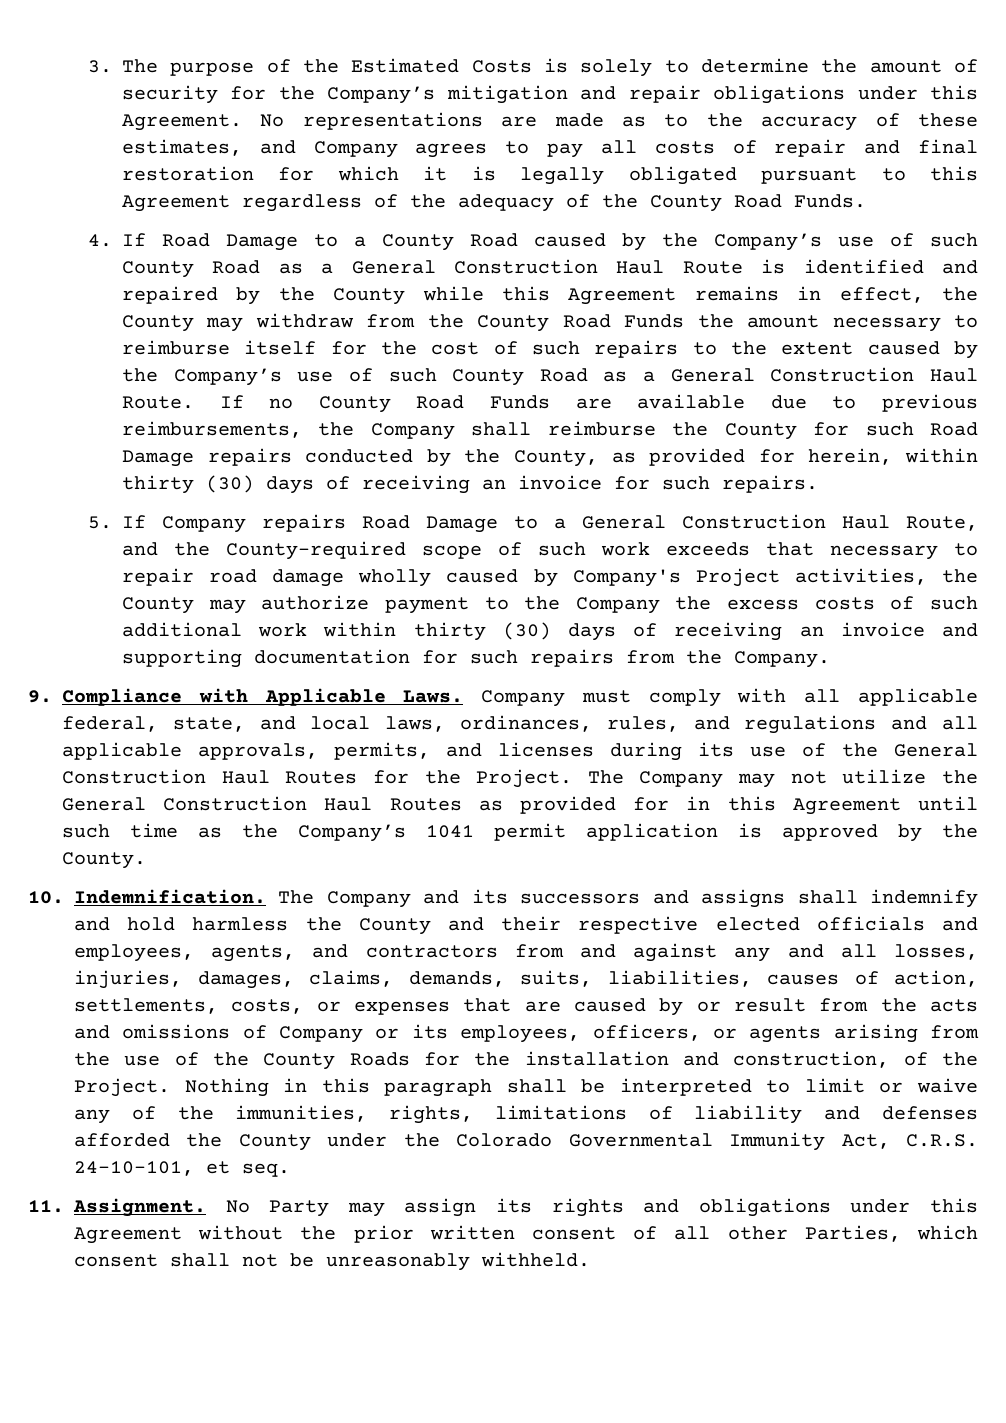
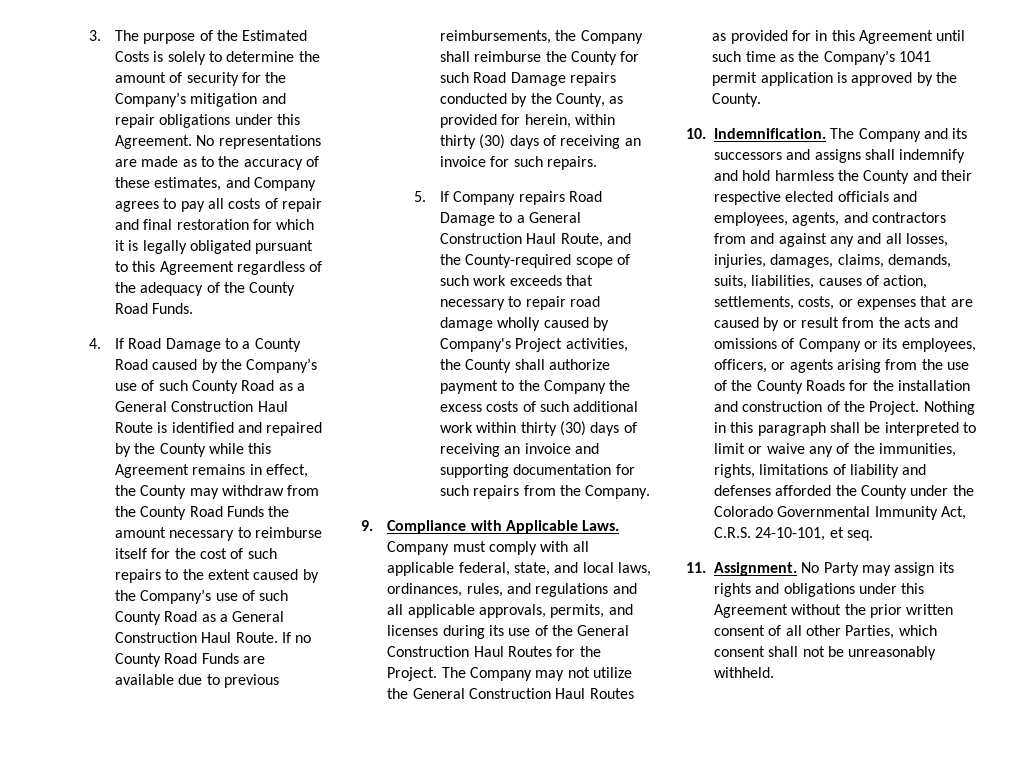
- 5. If Company repairs Road Damage to a General Construction Haul Route, and the County-required scope of such work exceeds that necessary to repair road damage wholly caused by Company's Project activities, the County may authorize payment to the Company the excess costs of such additional work within thirty (30) days of receiving an invoice and supporting documentation for such repairs from the Company.
+ 5. If Company repairs Road Damage to a General Construction Haul Route, and the County-required scope of such work exceeds that necessary to repair road damage wholly caused by Company's Project activities, the County shall authorize payment to the Company the excess costs of such additional work within thirty (30) days of receiving an invoice and supporting documentation for such repairs from the Company.
- The Company and its successors and assigns shall indemnify and hold harmless the County and their respective elected officials and employees, agents, and contractors from and against any and all losses, injuries, damages, claims, demands, suits, liabilities, causes of action, settlements, costs, or expenses that are caused by or result from the acts and omissions of Company or its employees, officers, or agents arising from the use of the County Roads for the installation and construction, of the Project.
+ The Company and its successors and assigns shall indemnify and hold harmless the County and their respective elected officials and employees, agents, and contractors from and against any and all losses, injuries, damages, claims, demands, suits, liabilities, causes of action, settlements, costs, or expenses that are caused by or result from the acts and omissions of Company or its employees, officers, or agents arising from the use of the County Roads for the installation and construction of the Project.

